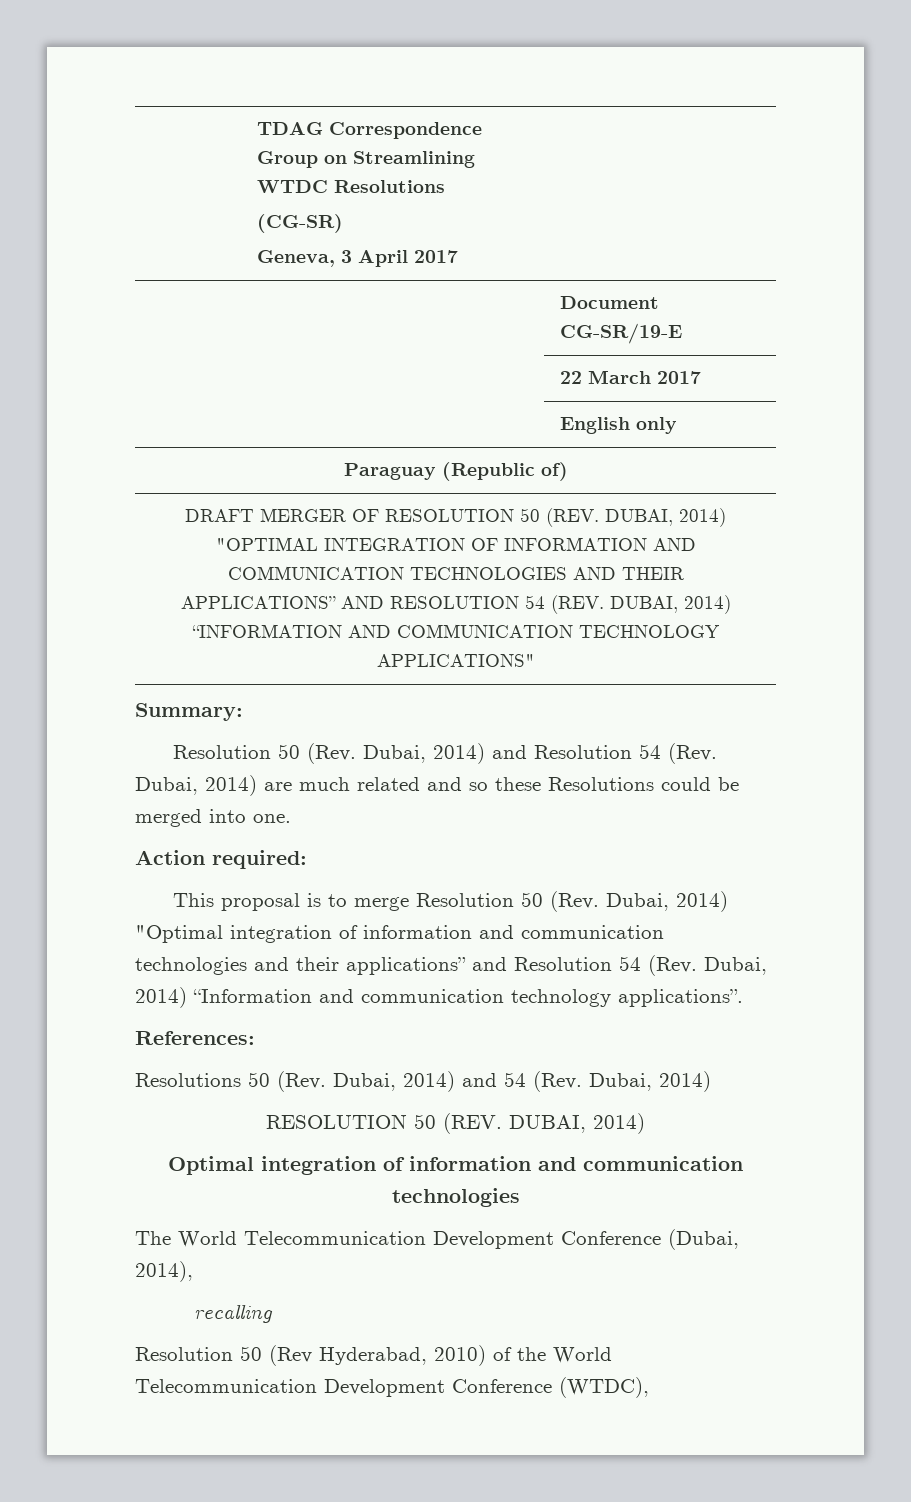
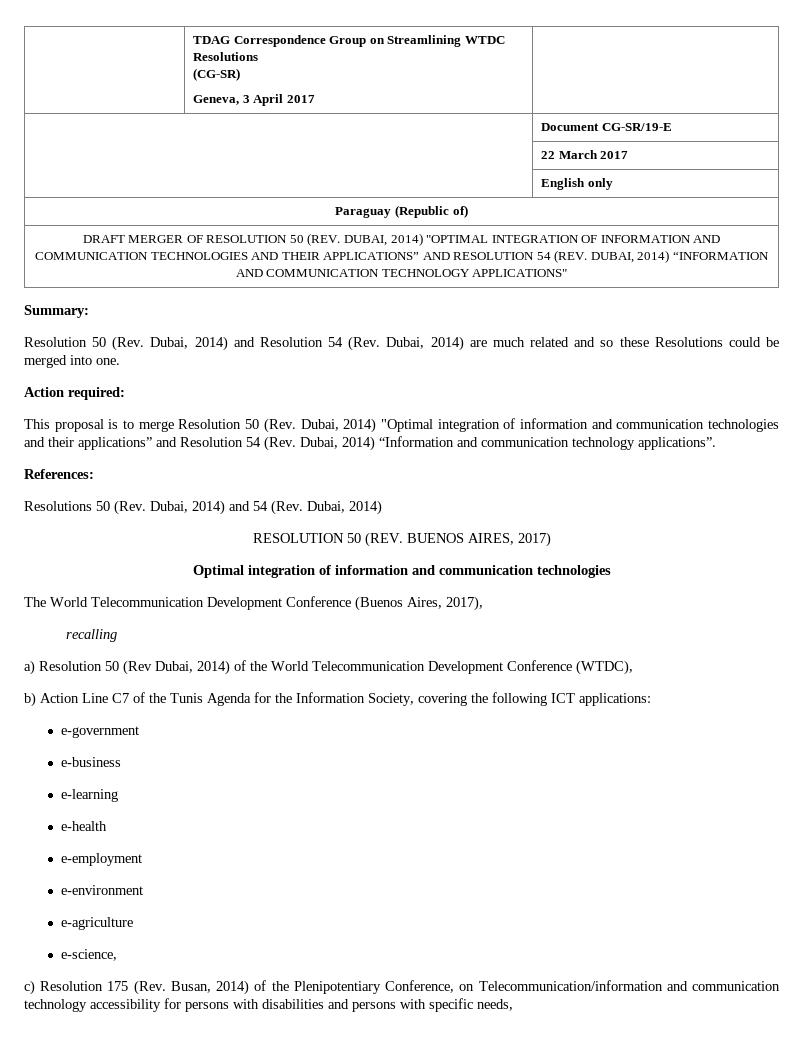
  Resolutions 50 (Rev. Dubai, 2014) and 54 (Rev. Dubai, 2014)
- RESOLUTION 50 (REV. DUBAI, 2014)
+ RESOLUTION 50 (REV. BUENOS AIRES, 2017)
- The World Telecommunication Development Conference (Dubai, 2014),
+ The World Telecommunication Development Conference (Buenos Aires, 2017),
- Resolution 50 (Rev Hyderabad, 2010) of the World Telecommunication Development Conference (WTDC),
+ a) Resolution 50 (Rev Dubai, 2014) of the World Telecommunication Development Conference (WTDC),
+ b) Action Line C7 of the Tunis Agenda for the Information Society, covering the following ICT applications:
+ e-government
+ e-business
+ e-learning
+ e-health
+ e-employment
+ e-environment
+ e-agriculture
+ e-science,
+ c) Resolution 175 (Rev. Busan, 2014) of the Plenipotentiary Conference, on Telecommunication/information and communication technology accessibility for persons with disabilities and persons with specific needs,

